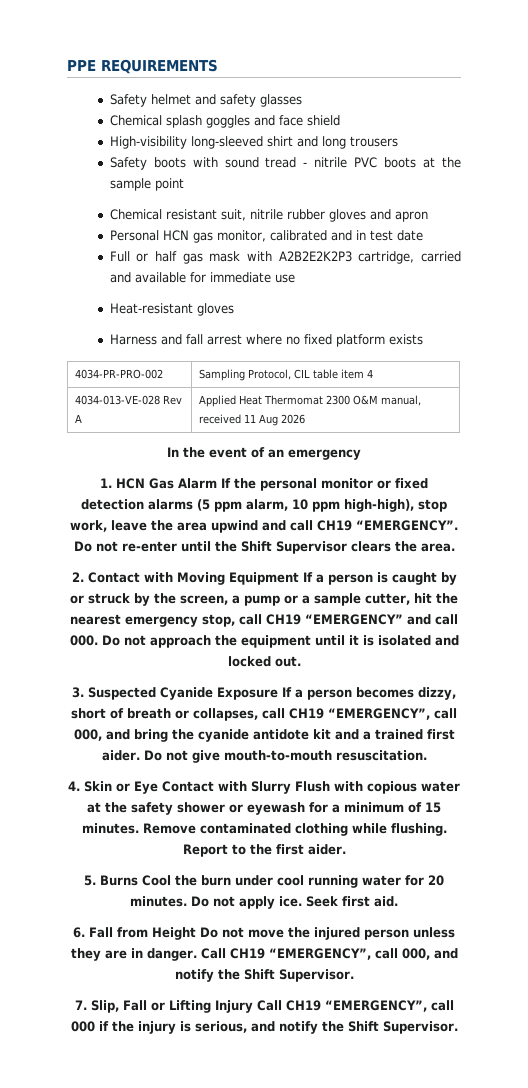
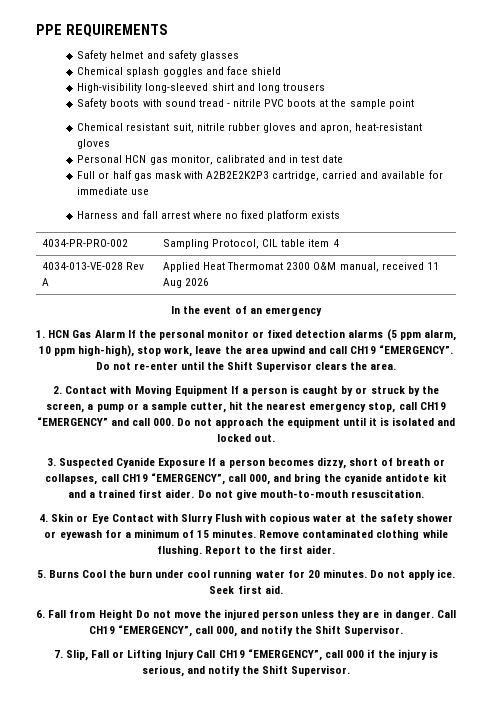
- Chemical resistant suit, nitrile rubber gloves and apron
+ Chemical resistant suit, nitrile rubber gloves and apron, heat-resistant gloves
- Heat-resistant gloves

